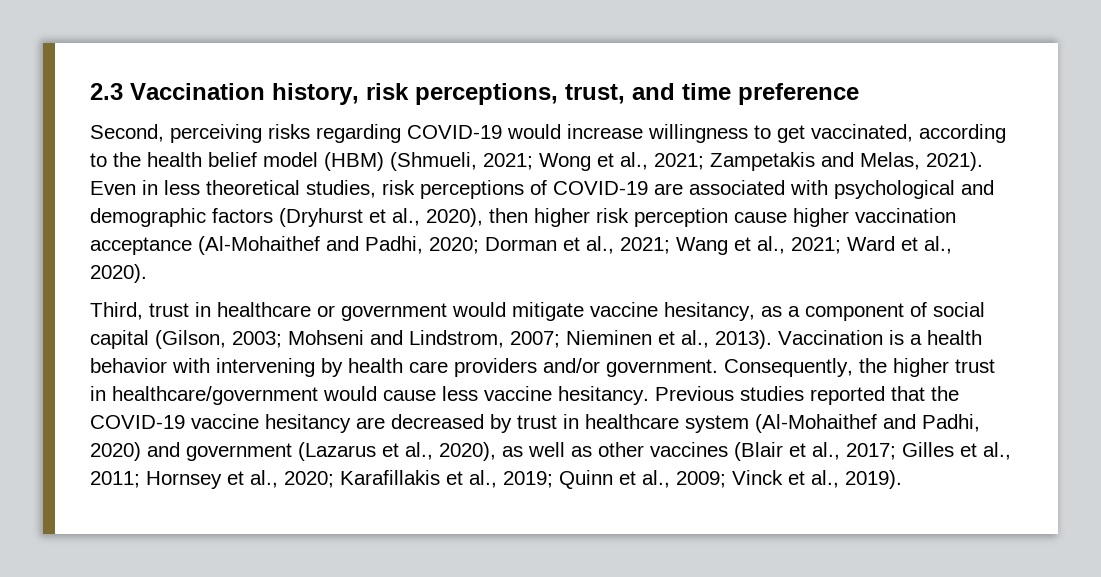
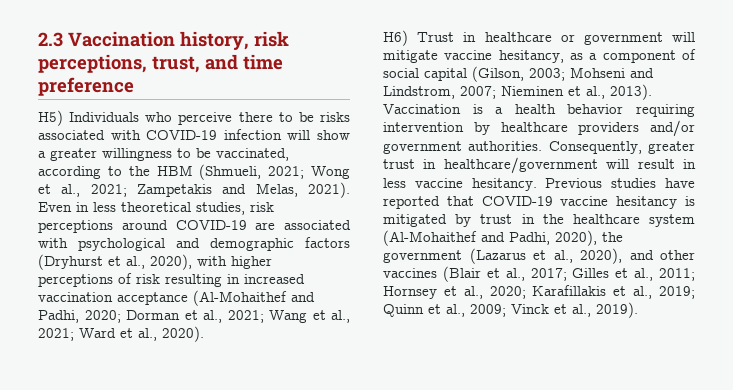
- Second, perceiving risks regarding COVID-19 would increase willingness to get vaccinated, according to the health belief model (HBM) (Shmueli, 2021; Wong et al., 2021; Zampetakis and Melas, 2021).
+ H5) Individuals who perceive there to be risks associated with COVID-19 infection will show a greater willingness to be vaccinated, according to the HBM (Shmueli, 2021; Wong et al., 2021; Zampetakis and Melas, 2021).
- Even in less theoretical studies, risk perceptions of COVID-19 are associated with psychological and demographic factors (Dryhurst et al., 2020), then higher risk perception cause higher vaccination acceptance (Al-Mohaithef and Padhi, 2020; Dorman et al., 2021; Wang et al., 2021; Ward et al., 2020).
+ Even in less theoretical studies, risk perceptions around COVID-19 are associated with psychological and demographic factors (Dryhurst et al., 2020), with higher perceptions of risk resulting in increased vaccination acceptance (Al-Mohaithef and Padhi, 2020; Dorman et al., 2021; Wang et al., 2021; Ward et al., 2020).
- Third, trust in healthcare or government would mitigate vaccine hesitancy, as a component of social capital (Gilson, 2003; Mohseni and Lindstrom, 2007; Nieminen et al., 2013).
+ H6) Trust in healthcare or government will mitigate vaccine hesitancy, as a component of social capital (Gilson, 2003; Mohseni and Lindstrom, 2007; Nieminen et al., 2013).
- Vaccination is a health behavior with intervening by health care providers and/or government. Consequently, the higher trust in healthcare/government would cause less vaccine hesitancy.
+ Vaccination is a health behavior requiring intervention by healthcare providers and/or government authorities. Consequently, greater trust in healthcare/government will result in less vaccine hesitancy.
- Previous studies reported that the COVID-19 vaccine hesitancy are decreased by trust in healthcare system (Al-Mohaithef and Padhi, 2020) and government (Lazarus et al., 2020), as well as other vaccines (Blair et al., 2017; Gilles et al., 2011; Hornsey et al., 2020; Karafillakis et al., 2019; Quinn et al., 2009; Vinck et al., 2019).
+ Previous studies have reported that COVID-19 vaccine hesitancy is mitigated by trust in the healthcare system (Al-Mohaithef and Padhi, 2020), the government (Lazarus et al., 2020), and other vaccines (Blair et al., 2017; Gilles et al., 2011; Hornsey et al., 2020; Karafillakis et al., 2019; Quinn et al., 2009; Vinck et al., 2019).

